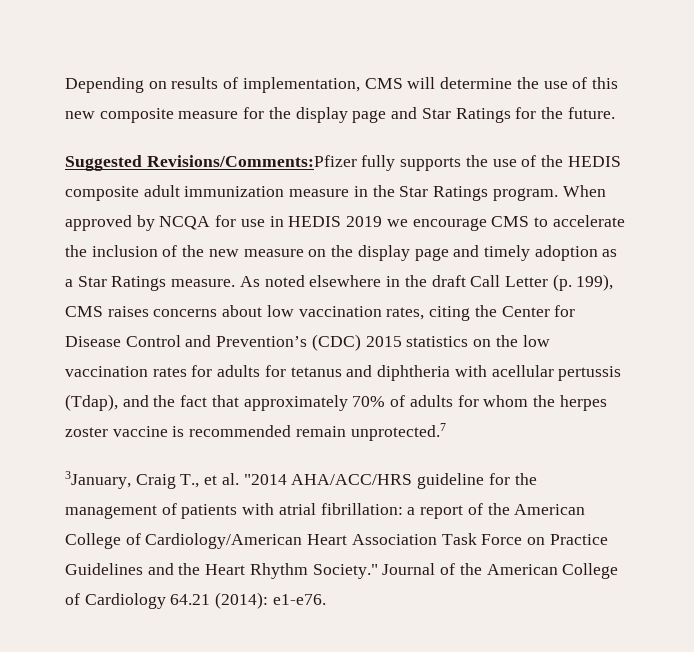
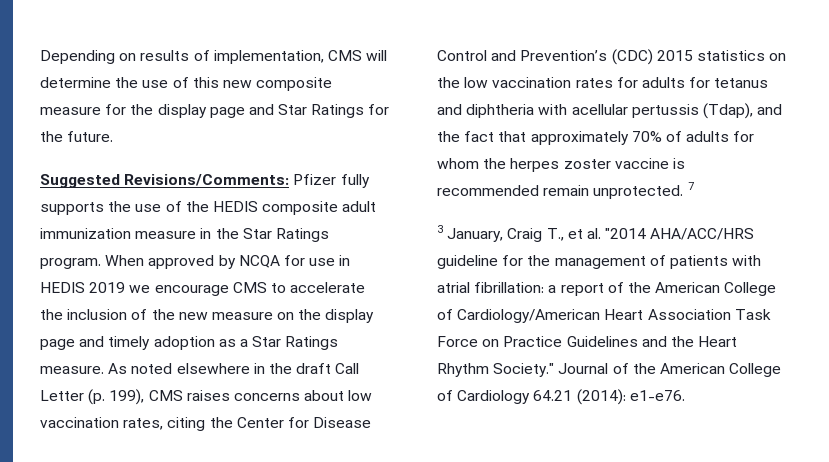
- Suggested Revisions/Comments:Pfizer fully supports the use of the HEDIS composite adult immunization measure in the Star Ratings program.
+ Suggested Revisions/Comments: Pfizer fully supports the use of the HEDIS composite adult immunization measure in the Star Ratings program.
- As noted elsewhere in the draft Call Letter (p. 199), CMS raises concerns about low vaccination rates, citing the Center for Disease Control and Prevention’s (CDC) 2015 statistics on the low vaccination rates for adults for tetanus and diphtheria with acellular pertussis (Tdap), and the fact that approximately 70% of adults for whom the herpes zoster vaccine is recommended remain unprotected.7
- 3January, Craig T., et al. "2014 AHA/ACC/HRS guideline for the management of patients with atrial fibrillation:
+ As noted elsewhere in the draft Call Letter (p. 199), CMS raises concerns about low vaccination rates, citing the Center for Disease Control and Prevention’s (CDC) 2015 statistics on the low vaccination rates for adults for tetanus and diphtheria with acellular pertussis (Tdap), and the fact that approximately 70% of adults for whom the herpes zoster vaccine is recommended remain unprotected. 7
+ 3 January, Craig T., et al. "2014 AHA/ACC/HRS guideline for the management of patients with atrial fibrillation:

